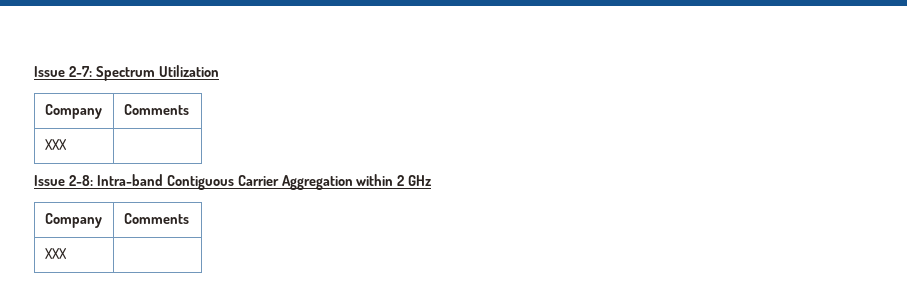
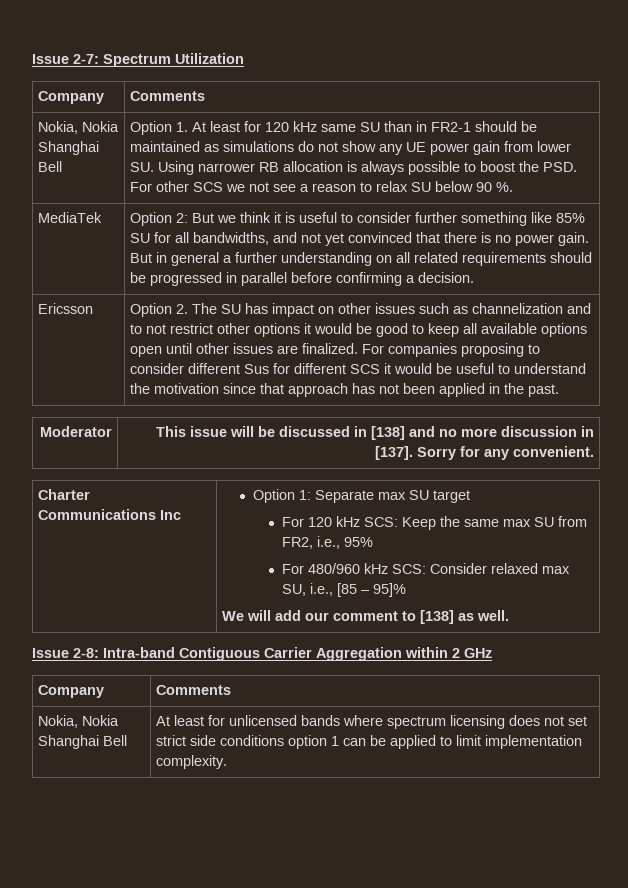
  Issue 2-7: Spectrum Utilization
  Company | Comments
- XXX
+ Nokia, Nokia Shanghai Bell | Option 1. At least for 120 kHz same SU than in FR2-1 should be maintained as simulations do not show any UE power gain from lower SU. Using narrower RB allocation is always possible to boost the PSD. For other SCS we not see a reason to relax SU below 90 %.
+ MediaTek | Option 2: But we think it is useful to consider further something like 85% SU for all bandwidths, and not yet convinced that there is no power gain. But in general a further understanding on all related requirements should be progressed in parallel before confirming a decision.
+ Ericsson | Option 2. The SU has impact on other issues such as channelization and to not restrict other options it would be good to keep all available options open until other issues are finalized. For companies proposing to consider different Sus for different SCS it would be useful to understand the motivation since that approach has not been applied in the past.
+ Moderator | This issue will be discussed in [138] and no more discussion in [137]. Sorry for any convenient.
+ Charter Communications Inc | Option 1: Separate max SU target
+ For 120 kHz SCS: Keep the same max SU from FR2, i.e., 95%
+ For 480/960 kHz SCS: Consider relaxed max SU, i.e., [85 – 95]%
+ We will add our comment to [138] as well.
  Issue 2-8: Intra-band Contiguous Carrier Aggregation within 2 GHz
  Company | Comments
- XXX |
+ Nokia, Nokia Shanghai Bell | At least for unlicensed bands where spectrum licensing does not set strict side conditions option 1 can be applied to limit implementation complexity.

